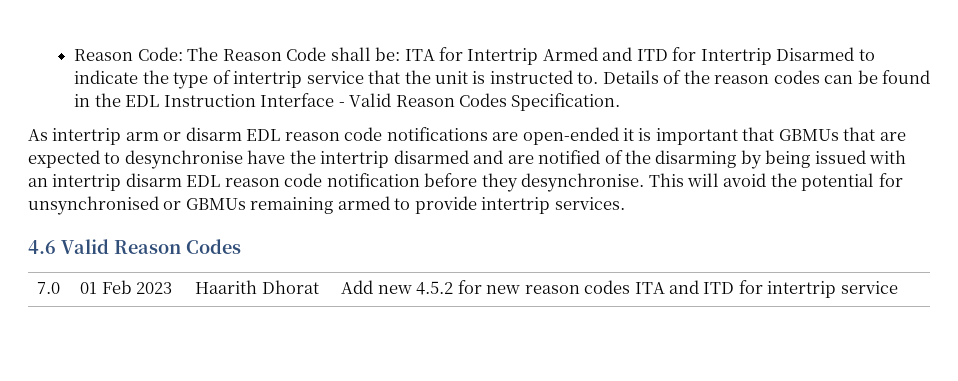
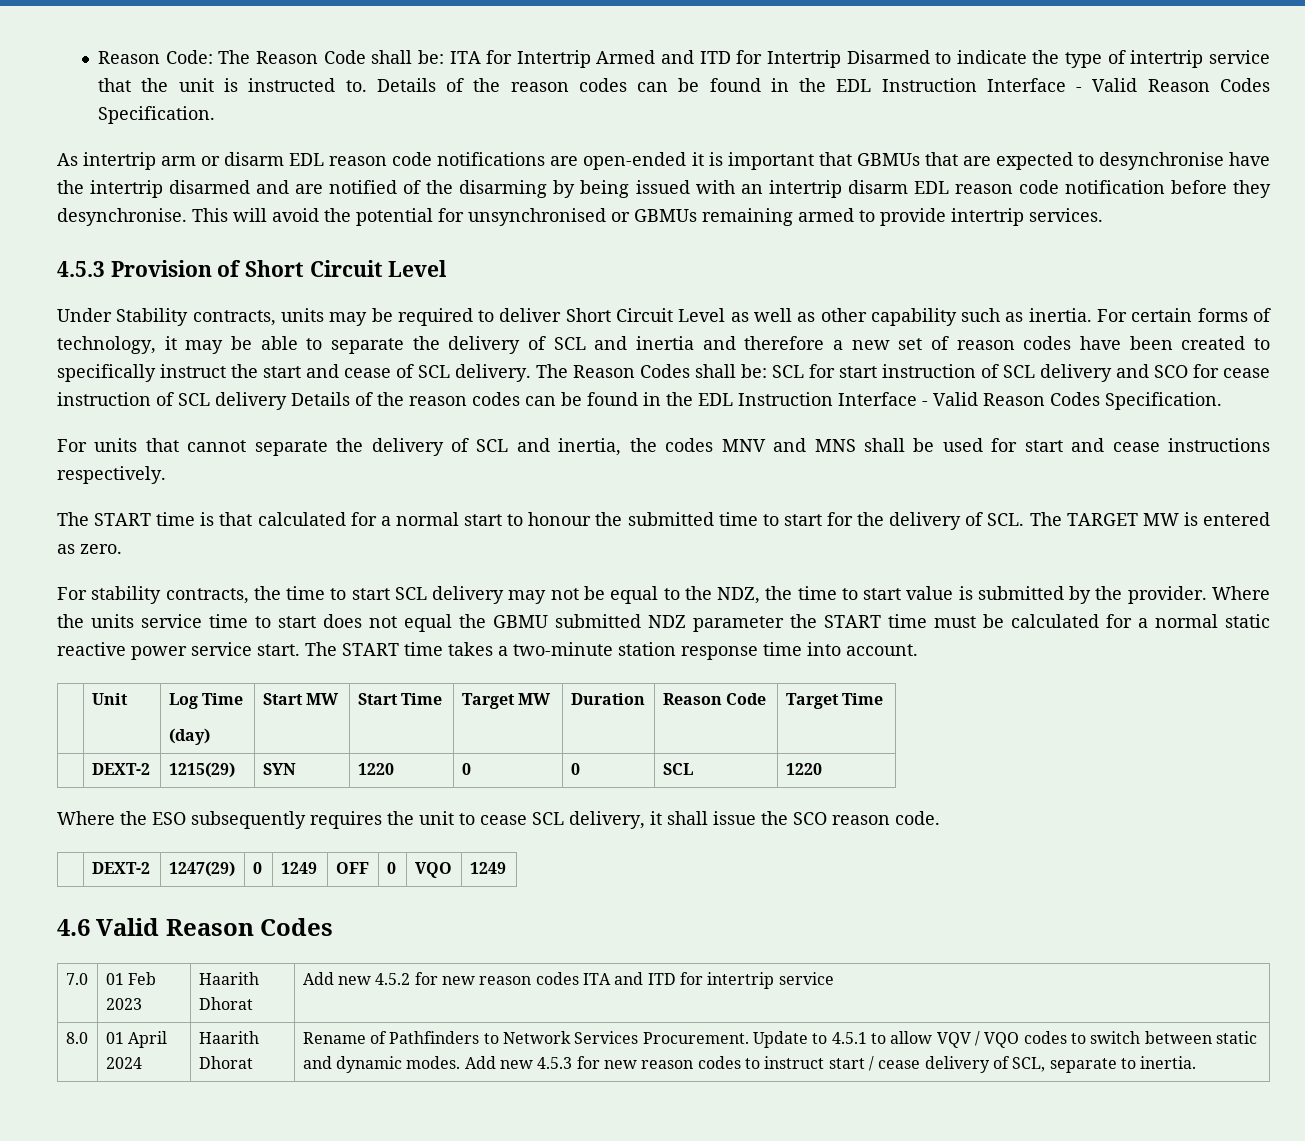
+ 4.5.3 Provision of Short Circuit Level
+ Under Stability contracts, units may be required to deliver Short Circuit Level as well as other capability such as inertia. For certain forms of technology, it may be able to separate the delivery of SCL and inertia and therefore a new set of reason codes have been created to specifically instruct the start and cease of SCL delivery. The Reason Codes shall be: SCL for start instruction of SCL delivery and SCO for cease instruction of SCL delivery Details of the reason codes can be found in the EDL Instruction Interface - Valid Reason Codes Specification.
+ For units that cannot separate the delivery of SCL and inertia, the codes MNV and MNS shall be used for start and cease instructions respectively.
+ The START time is that calculated for a normal start to honour the submitted time to start for the delivery of SCL. The TARGET MW is entered as zero.
+ For stability contracts, the time to start SCL delivery may not be equal to the NDZ, the time to start value is submitted by the provider. Where the units service time to start does not equal the GBMU submitted NDZ parameter the START time must be calculated for a normal static reactive power service start. The START time takes a two-minute station response time into account.
+ | Unit | Log Time
+ (day) | Start MW | Start Time | Target MW | Duration | Reason Code | Target Time
+ | DEXT-2 | 1215(29) | SYN | 1220 | 0 | 0 | SCL | 1220
+ Where the ESO subsequently requires the unit to cease SCL delivery, it shall issue the SCO reason code.
+ | DEXT-2 | 1247(29) | 0 | 1249 | OFF | 0 | VQO | 1249
+ 8.0 | 01 April 2024 | Haarith Dhorat | Rename of Pathfinders to Network Services Procurement. Update to 4.5.1 to allow VQV / VQO codes to switch between static and dynamic modes. Add new 4.5.3 for new reason codes to instruct start / cease delivery of SCL, separate to inertia.

